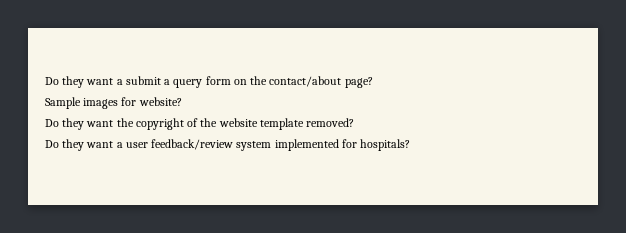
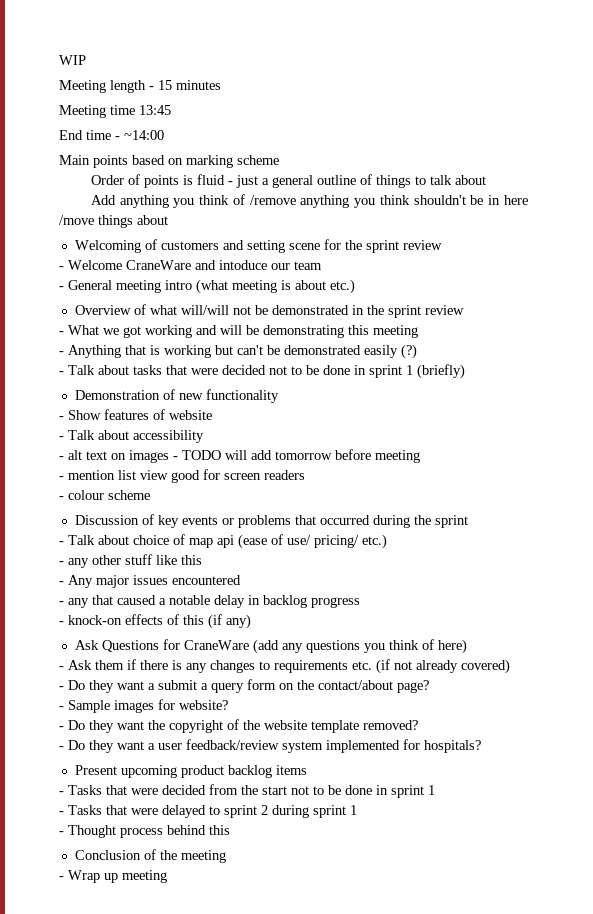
- Do they want a submit a query form on the contact/about page?
+ WIP
+ Meeting length - 15 minutes
+ Meeting time 13:45
+ End time - ~14:00
+ Main points based on marking scheme
+ Order of points is fluid - just a general outline of things to talk about
+ Add anything you think of /remove anything you think shouldn't be in here /move things about
+ Welcoming of customers and setting scene for the sprint review
+ - Welcome CraneWare and intoduce our team
+ - General meeting intro (what meeting is about etc.)
+ Overview of what will/will not be demonstrated in the sprint review
+ - What we got working and will be demonstrating this meeting
+ - Anything that is working but can't be demonstrated easily (?)
+ - Talk about tasks that were decided not to be done in sprint 1 (briefly)
+ Demonstration of new functionality
+ - Show features of website
+ - Talk about accessibility
+ - alt text on images - TODO will add tomorrow before meeting
+ - mention list view good for screen readers
+ - colour scheme
+ Discussion of key events or problems that occurred during the sprint
+ - Talk about choice of map api (ease of use/ pricing/ etc.)
+ - any other stuff like this
+ - Any major issues encountered
+ - any that caused a notable delay in backlog progress
+ - knock-on effects of this (if any)
+ Ask Questions for CraneWare (add any questions you think of here)
+ - Ask them if there is any changes to requirements etc. (if not already covered)
+ - Do they want a submit a query form on the contact/about page?
- Sample images for website?
+ - Sample images for website?
- Do they want the copyright of the website template removed?
+ - Do they want the copyright of the website template removed?
- Do they want a user feedback/review system implemented for hospitals?
+ - Do they want a user feedback/review system implemented for hospitals?
+ Present upcoming product backlog items
+ - Tasks that were decided from the start not to be done in sprint 1
+ - Tasks that were delayed to sprint 2 during sprint 1
+ - Thought process behind this
+ Conclusion of the meeting
+ - Wrap up meeting

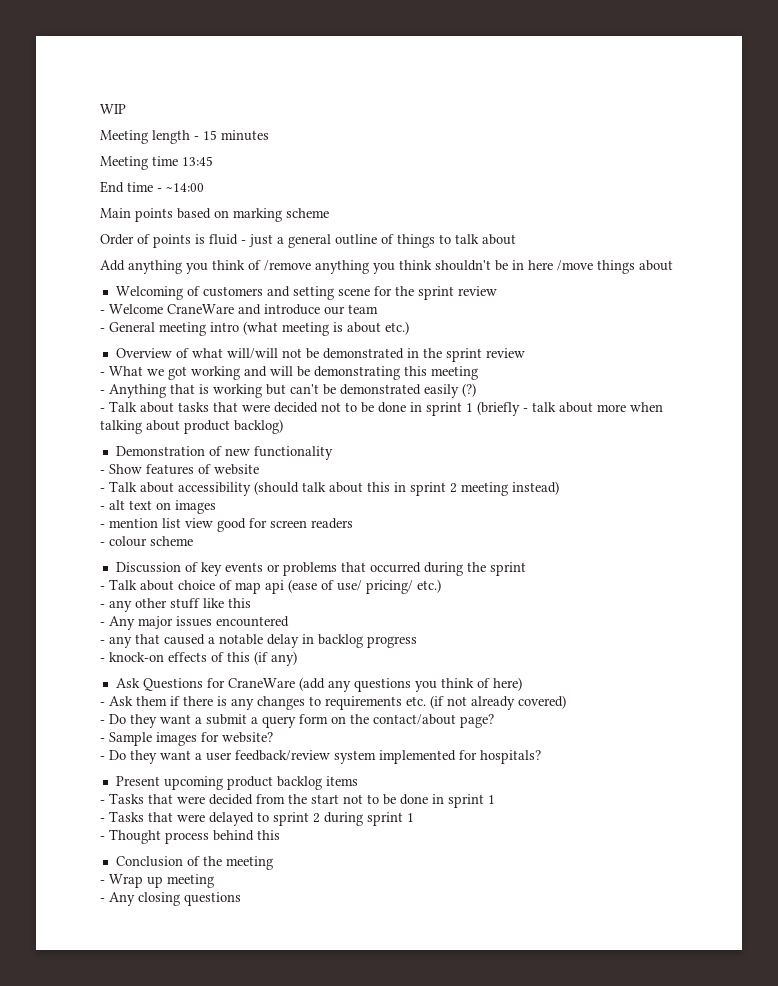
- - Welcome CraneWare and intoduce our team
+ - Welcome CraneWare and introduce our team
- - Talk about tasks that were decided not to be done in sprint 1 (briefly)
+ - Talk about tasks that were decided not to be done in sprint 1 (briefly - talk about more when talking about product backlog)
- - Talk about accessibility
+ - Talk about accessibility (should talk about this in sprint 2 meeting instead)
- - alt text on images - TODO will add tomorrow before meeting
+ - alt text on images
- - Do they want the copyright of the website template removed?
+ - Any closing questions

